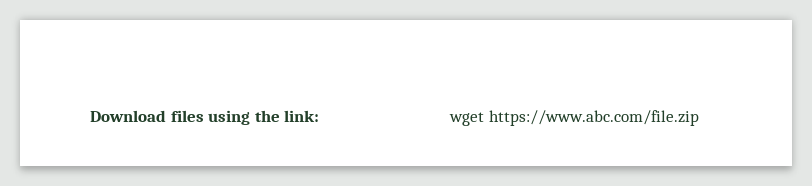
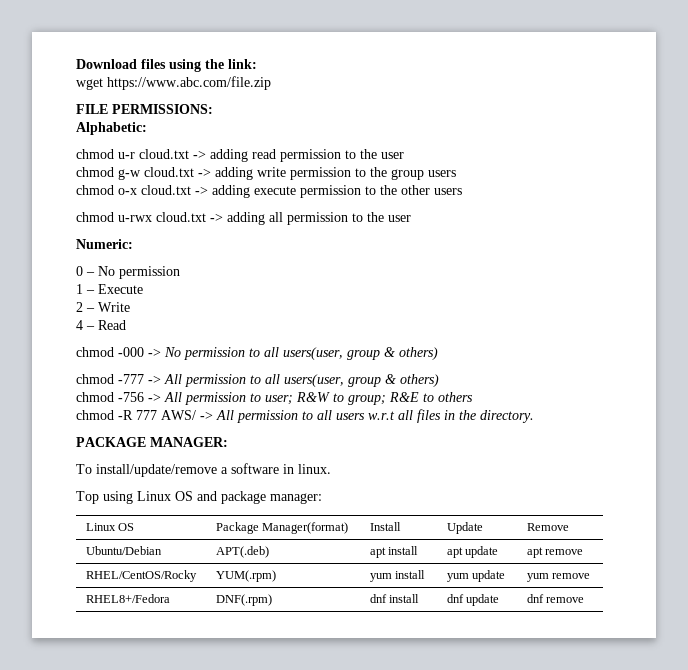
+ FILE PERMISSIONS:
+ Alphabetic:
+ chmod u-r cloud.txt -> adding read permission to the user
+ chmod g-w cloud.txt -> adding write permission to the group users
+ chmod o-x cloud.txt -> adding execute permission to the other users
+ chmod u-rwx cloud.txt -> adding all permission to the user
+ Numeric:
+ 0 – No permission
+ 1 – Execute
+ 2 – Write
+ 4 – Read
+ chmod -000 -> No permission to all users(user, group & others)
+ chmod -777 -> All permission to all users(user, group & others)
+ chmod -756 -> All permission to user; R&W to group; R&E to others
+ chmod -R 777 AWS/ -> All permission to all users w.r.t all files in the directory.
+ PACKAGE MANAGER:
+ To install/update/remove a software in linux.
+ Top using Linux OS and package manager:
+ Linux OS | Package Manager(format) | Install | Update | Remove
+ Ubuntu/Debian | APT(.deb) | apt install | apt update | apt remove
+ RHEL/CentOS/Rocky | YUM(.rpm) | yum install | yum update | yum remove
+ RHEL8+/Fedora | DNF(.rpm) | dnf install | dnf update | dnf remove

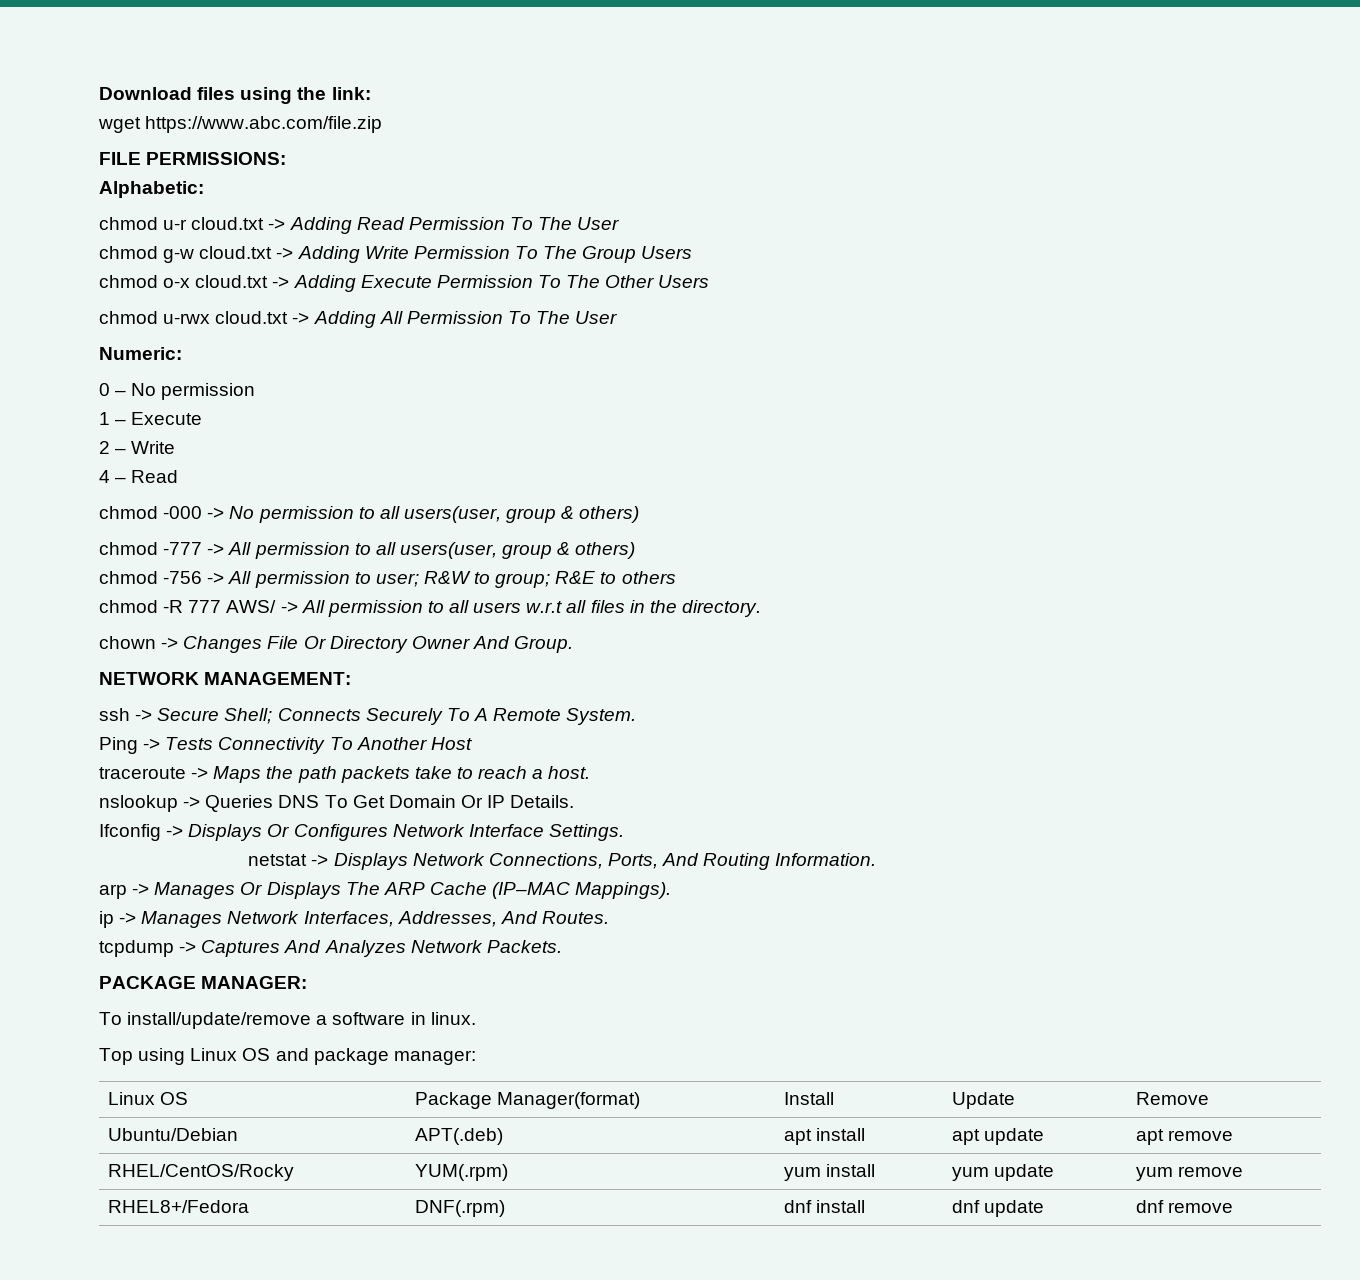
- chmod u-r cloud.txt -> adding read permission to the user
- chmod g-w cloud.txt -> adding write permission to the group users
- chmod o-x cloud.txt -> adding execute permission to the other users
- chmod u-rwx cloud.txt -> adding all permission to the user
+ chmod u-r cloud.txt -> Adding Read Permission To The User
+ chmod g-w cloud.txt -> Adding Write Permission To The Group Users
+ chmod o-x cloud.txt -> Adding Execute Permission To The Other Users
+ chmod u-rwx cloud.txt -> Adding All Permission To The User
+ chown -> Changes File Or Directory Owner And Group.
+ NETWORK MANAGEMENT:
+ ssh -> Secure Shell; Connects Securely To A Remote System.
+ Ping -> Tests Connectivity To Another Host
+ traceroute -> Maps the path packets take to reach a host.
+ nslookup -> Queries DNS To Get Domain Or IP Details.
+ Ifconfig -> Displays Or Configures Network Interface Settings.
+ netstat -> Displays Network Connections, Ports, And Routing Information.
+ arp -> Manages Or Displays The ARP Cache (IP–MAC Mappings).
+ ip -> Manages Network Interfaces, Addresses, And Routes.
+ tcpdump -> Captures And Analyzes Network Packets.

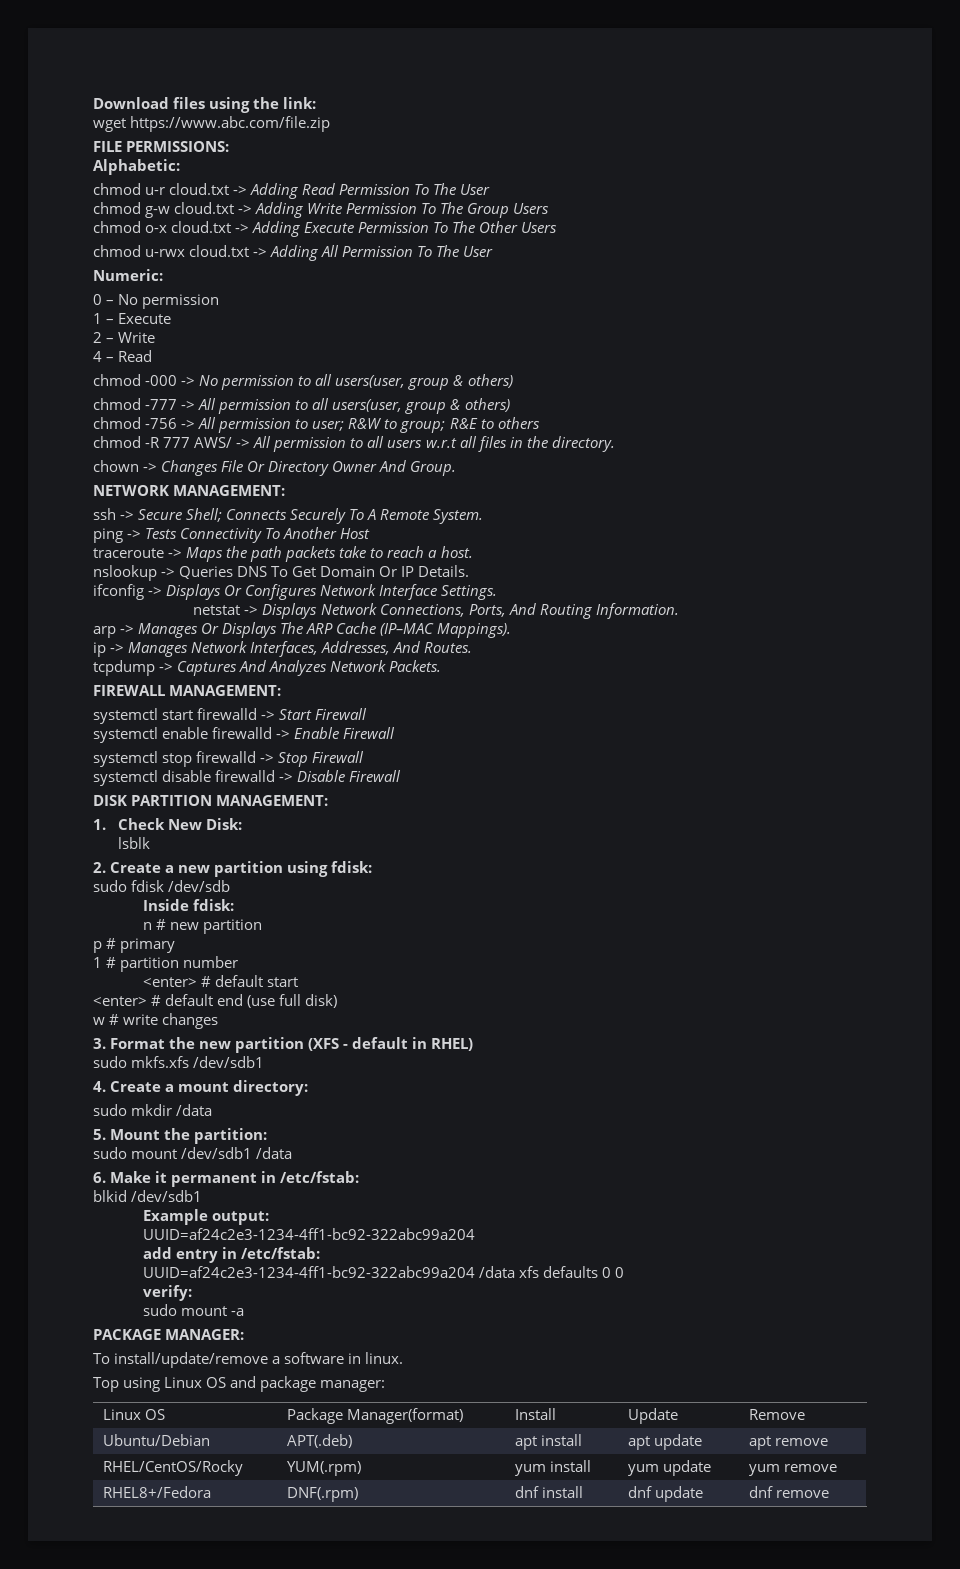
- Ping -> Tests Connectivity To Another Host
+ ping -> Tests Connectivity To Another Host
- Ifconfig -> Displays Or Configures Network Interface Settings.
+ ifconfig -> Displays Or Configures Network Interface Settings.
+ FIREWALL MANAGEMENT:
+ systemctl start firewalld -> Start Firewall
+ systemctl enable firewalld -> Enable Firewall
+ systemctl stop firewalld -> Stop Firewall
+ systemctl disable firewalld -> Disable Firewall
+ DISK PARTITION MANAGEMENT:
+ 1. Check New Disk:
+ lsblk
+ 2. Create a new partition using fdisk:
+ sudo fdisk /dev/sdb
+ Inside fdisk:
+ n # new partition
+ p # primary
+ 1 # partition number
+ <enter> # default start
+ <enter> # default end (use full disk)
+ w # write changes
+ 3. Format the new partition (XFS - default in RHEL)
+ sudo mkfs.xfs /dev/sdb1
+ 4. Create a mount directory:
+ sudo mkdir /data
+ 5. Mount the partition:
+ sudo mount /dev/sdb1 /data
+ 6. Make it permanent in /etc/fstab:
+ blkid /dev/sdb1
+ Example output:
+ UUID=af24c2e3-1234-4ff1-bc92-322abc99a204
+ add entry in /etc/fstab:
+ UUID=af24c2e3-1234-4ff1-bc92-322abc99a204 /data xfs defaults 0 0
+ verify:
+ sudo mount -a

